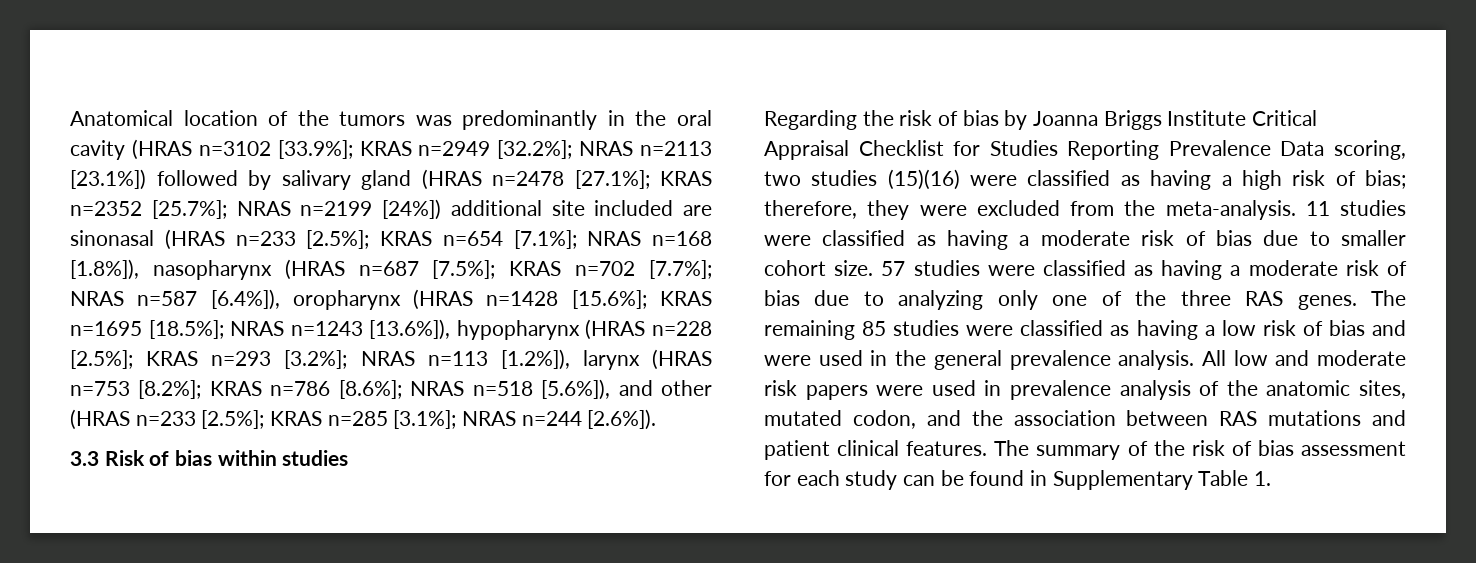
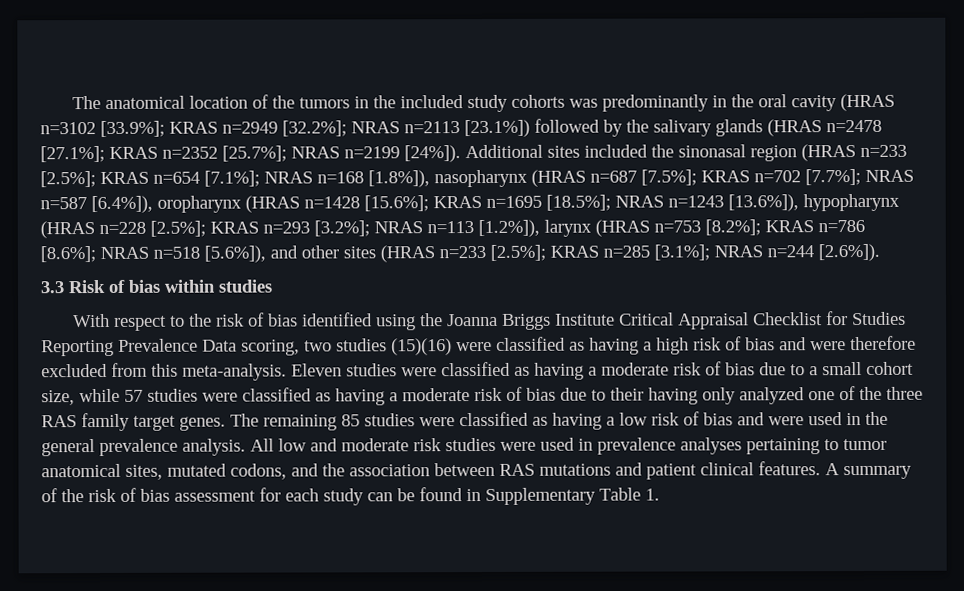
- Anatomical location of the tumors was predominantly in the oral cavity (HRAS n=3102 [33.9%];
+ The anatomical location of the tumors in the included study cohorts was predominantly in the oral cavity (HRAS n=3102 [33.9%];
- NRAS n=2113 [23.1%]) followed by salivary gland (HRAS n=2478 [27.1%];
+ NRAS n=2113 [23.1%]) followed by the salivary glands (HRAS n=2478 [27.1%];
- NRAS n=2199 [24%]) additional site included are sinonasal (HRAS n=233 [2.5%];
+ NRAS n=2199 [24%]). Additional sites included the sinonasal region (HRAS n=233 [2.5%];
- NRAS n=518 [5.6%]), and other (HRAS n=233 [2.5%];
+ NRAS n=518 [5.6%]), and other sites (HRAS n=233 [2.5%];
- Regarding the risk of bias by Joanna Briggs Institute Critical Appraisal Checklist for Studies Reporting Prevalence Data scoring, two studies (15)(16) were classified as having a high risk of bias; therefore, they were excluded from the meta-analysis. 11 studies were classified as having a moderate risk of bias due to smaller cohort size. 57 studies were classified as having a moderate risk of bias due to analyzing only one of the three RAS genes.
+ With respect to the risk of bias identified using the Joanna Briggs Institute Critical Appraisal Checklist for Studies Reporting Prevalence Data scoring, two studies (15)(16) were classified as having a high risk of bias and were therefore excluded from this meta-analysis. Eleven studies were classified as having a moderate risk of bias due to a small cohort size, while 57 studies were classified as having a moderate risk of bias due to their having only analyzed one of the three RAS family target genes.
- All low and moderate risk papers were used in prevalence analysis of the anatomic sites, mutated codon, and the association between RAS mutations and patient clinical features.
+ All low and moderate risk studies were used in prevalence analyses pertaining to tumor anatomical sites, mutated codons, and the association between RAS mutations and patient clinical features.
- The summary of the risk of bias assessment for each study can be found in Supplementary Table 1.
+ A summary of the risk of bias assessment for each study can be found in Supplementary Table 1.

